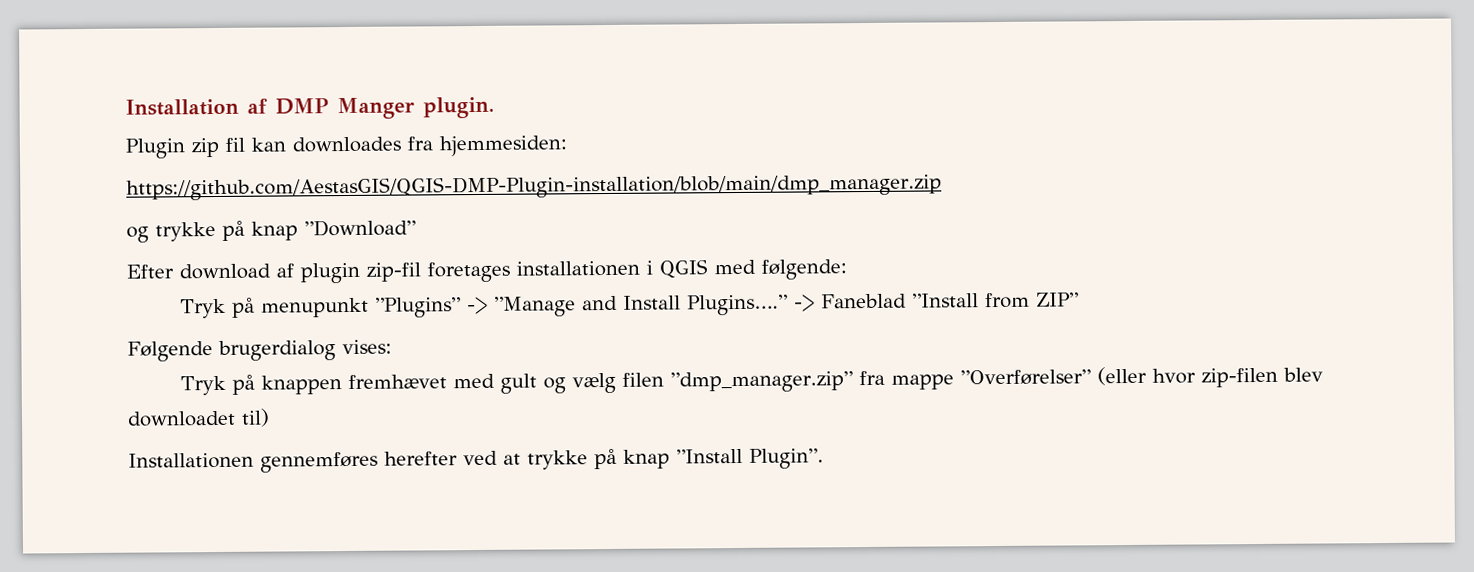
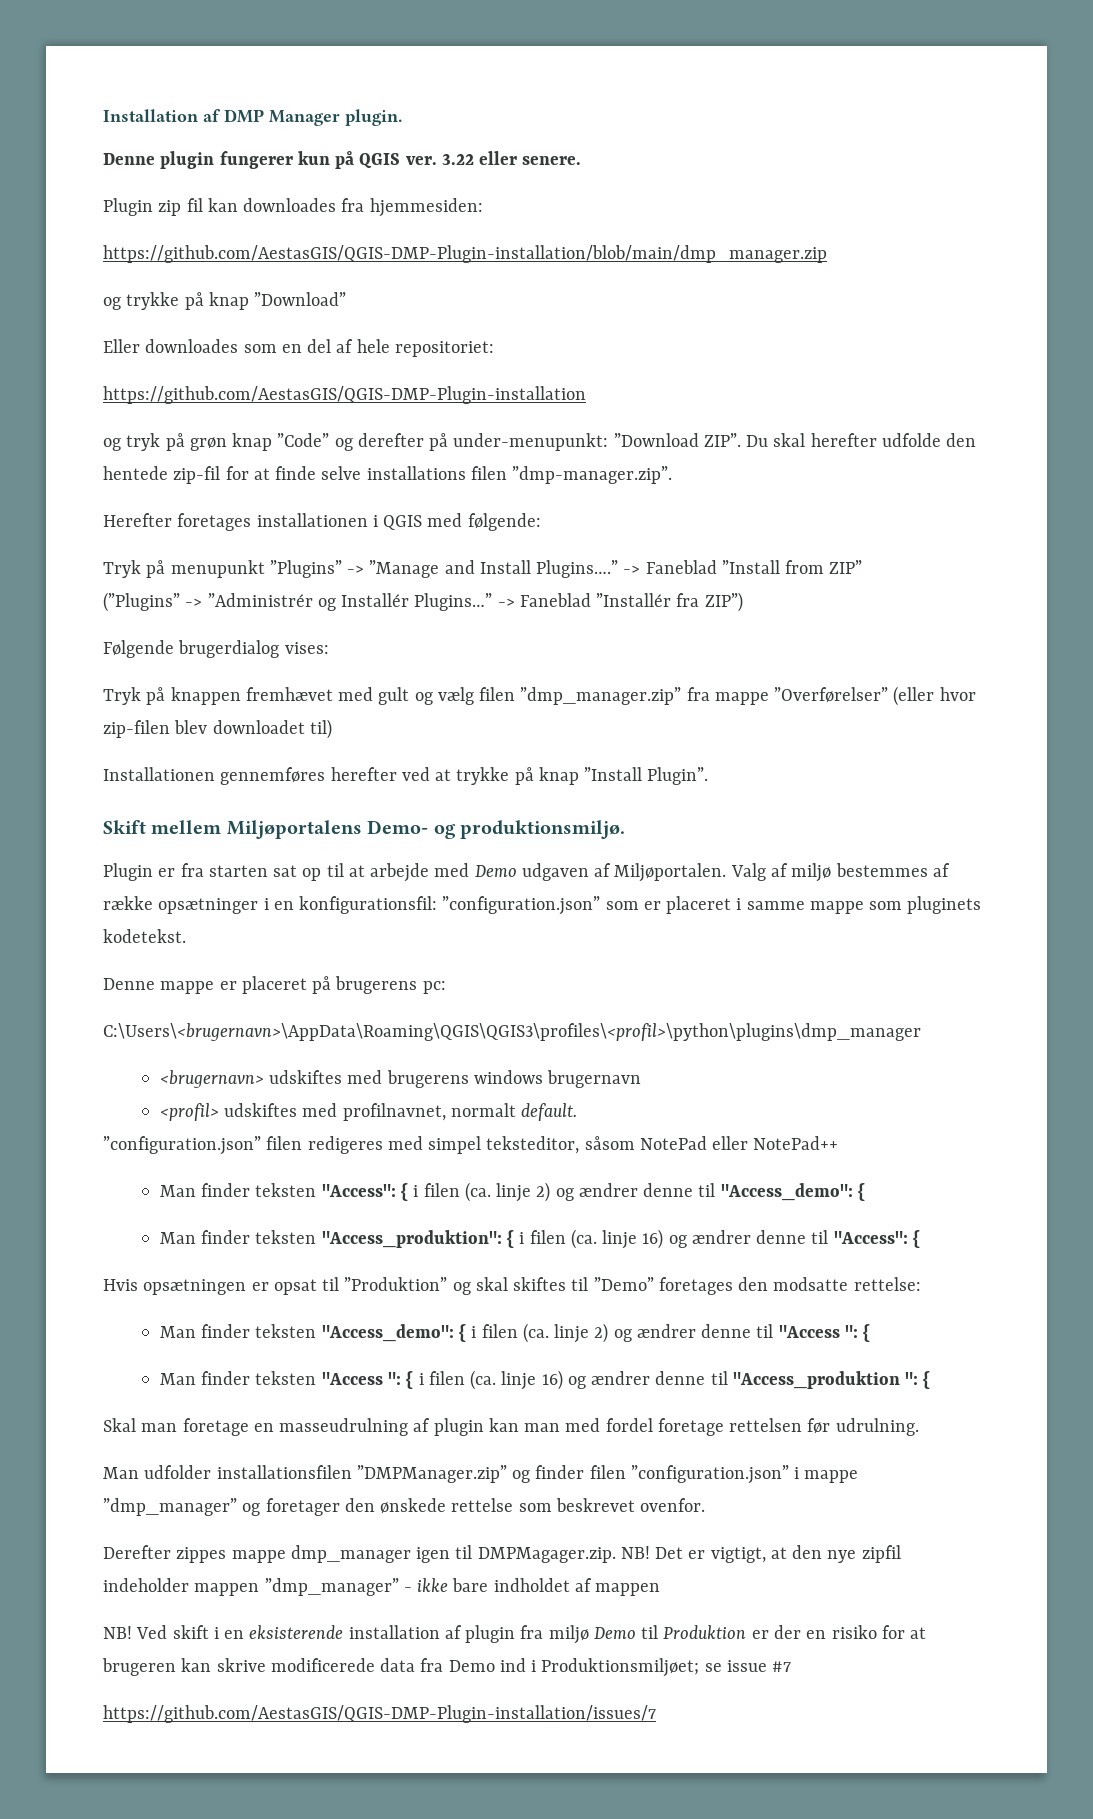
- Installation af DMP Manger plugin.
+ Installation af DMP Manager plugin.
+ Denne plugin fungerer kun på QGIS ver. 3.22 eller senere.
- Efter download af plugin zip-fil foretages installationen i QGIS med følgende:
+ Eller downloades som en del af hele repositoriet:
+ https://github.com/AestasGIS/QGIS-DMP-Plugin-installation
+ og tryk på grøn knap ”Code” og derefter på under-menupunkt: ”Download ZIP”. Du skal herefter udfolde den hentede zip-fil for at finde selve installations filen ”dmp-manager.zip”.
+ Herefter foretages installationen i QGIS med følgende:
+ (”Plugins” -> ”Administrér og Installér Plugins…” -> Faneblad ”Installér fra ZIP”)
+ Skift mellem Miljøportalens Demo- og produktionsmiljø.
+ Plugin er fra starten sat op til at arbejde med Demo udgaven af Miljøportalen. Valg af miljø bestemmes af række opsætninger i en konfigurationsfil: ”configuration.json” som er placeret i samme mappe som pluginets kodetekst.
+ Denne mappe er placeret på brugerens pc:
+ C:\Users\<brugernavn>\AppData\Roaming\QGIS\QGIS3\profiles\<profil>\python\plugins\dmp_manager
+ <brugernavn> udskiftes med brugerens windows brugernavn
+ <profil> udskiftes med profilnavnet, normalt default.
+ ”configuration.json” filen redigeres med simpel teksteditor, såsom NotePad eller NotePad++
+ Man finder teksten "Access": { i filen (ca. linje 2) og ændrer denne til "Access_demo": {
+ Man finder teksten "Access_produktion": { i filen (ca. linje 16) og ændrer denne til "Access": {
+ Hvis opsætningen er opsat til ”Produktion” og skal skiftes til ”Demo” foretages den modsatte rettelse:
+ Man finder teksten "Access_demo": { i filen (ca. linje 2) og ændrer denne til "Access ": {
+ Man finder teksten "Access ": { i filen (ca. linje 16) og ændrer denne til "Access_produktion ": {
+ Skal man foretage en masseudrulning af plugin kan man med fordel foretage rettelsen før udrulning.
+ Man udfolder installationsfilen ”DMPManager.zip” og finder filen ”configuration.json” i mappe ”dmp_manager” og foretager den ønskede rettelse som beskrevet ovenfor.
+ Derefter zippes mappe dmp_manager igen til DMPMagager.zip. NB! Det er vigtigt, at den nye zipfil indeholder mappen ”dmp_manager” - ikke bare indholdet af mappen
+ NB! Ved skift i en eksisterende installation af plugin fra miljø Demo til Produktion er der en risiko for at brugeren kan skrive modificerede data fra Demo ind i Produktionsmiljøet; se issue #7
+ https://github.com/AestasGIS/QGIS-DMP-Plugin-installation/issues/7

